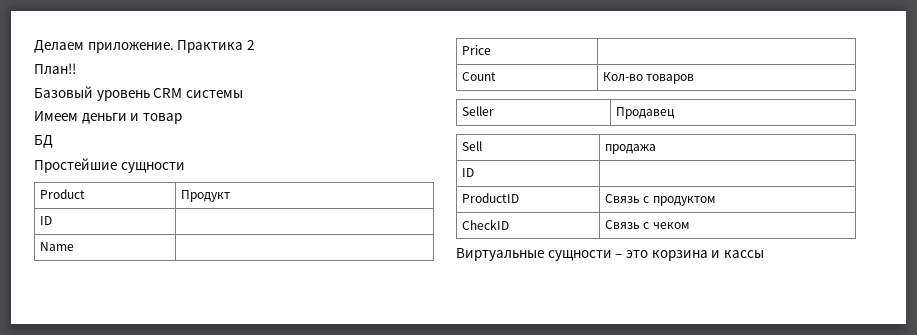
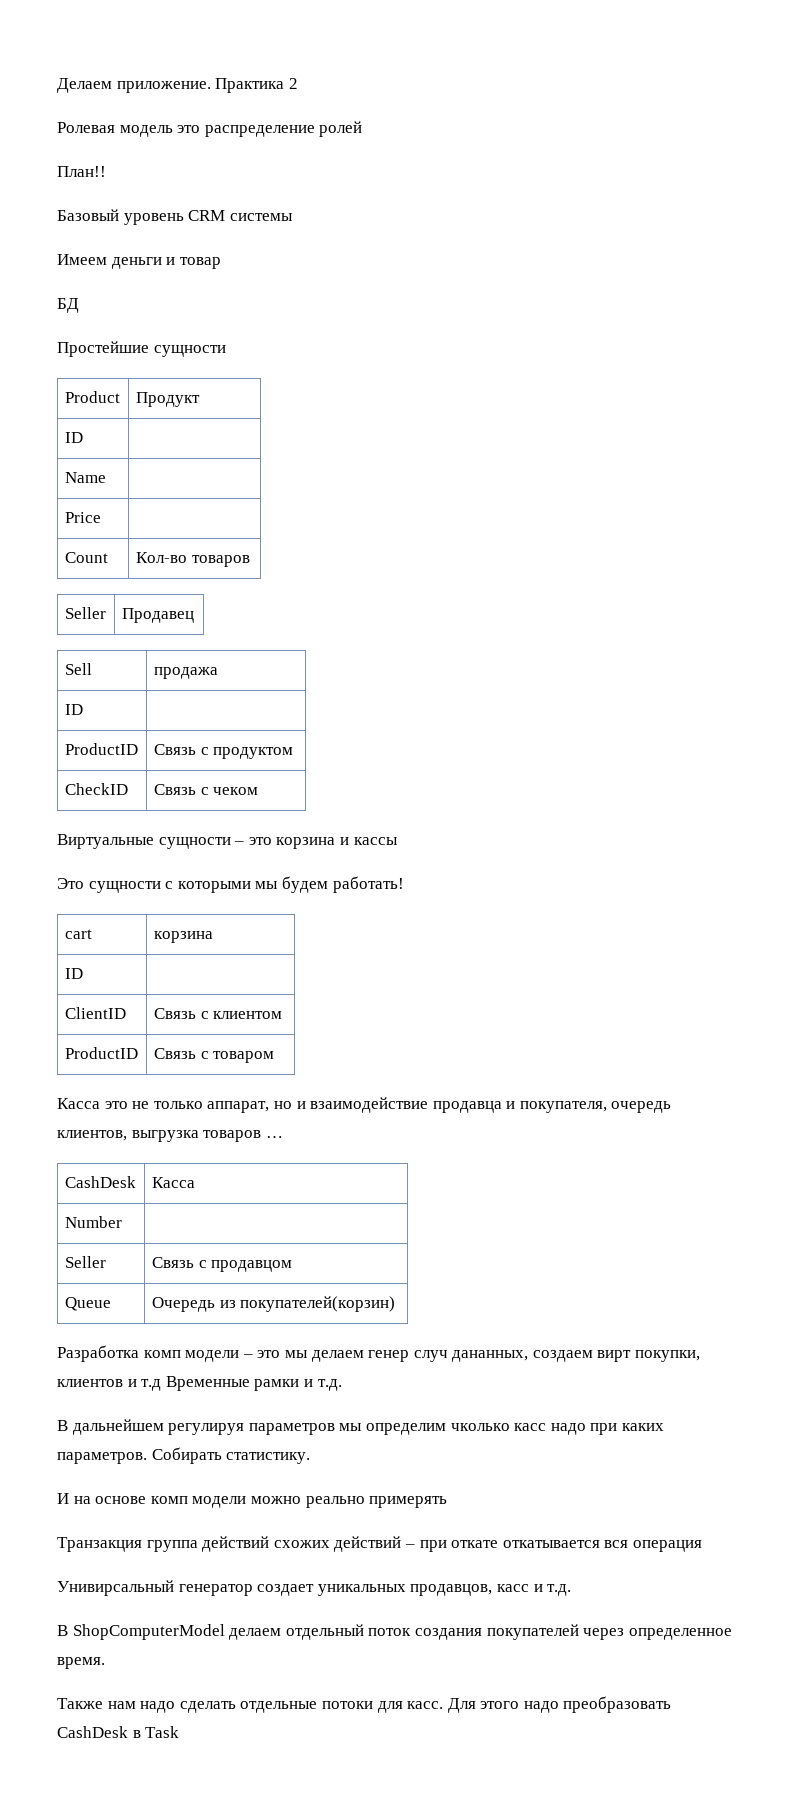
+ Ролевая модель это распределение ролей
+ Это сущности с которыми мы будем работать!
+ cart | корзина
+ ID |
+ ClientID | Связь с клиентом
+ ProductID | Связь с товаром
+ Касса это не только аппарат, но и взаимодействие продавца и покупателя, очередь клиентов, выгрузка товаров …
+ CashDesk | Касса
+ Number |
+ Seller | Связь с продавцом
+ Queue | Очередь из покупателей(корзин)
+ Разработка комп модели – это мы делаем генер случ дананных, создаем вирт покупки, клиентов и т.д Временные рамки и т.д.
+ В дальнейшем регулируя параметров мы определим чколько касс надо при каких параметров. Собирать статистику.
+ И на основе комп модели можно реально примерять
+ Транзакция группа действий схожих действий – при откате откатывается вся операция
+ Унивирсальный генератор создает уникальных продавцов, касс и т.д.
+ В ShopComputerModel делаем отдельный поток создания покупателей через определенное время.
+ Также нам надо сделать отдельные потоки для касс. Для этого надо преобразовать CashDesk в Task

